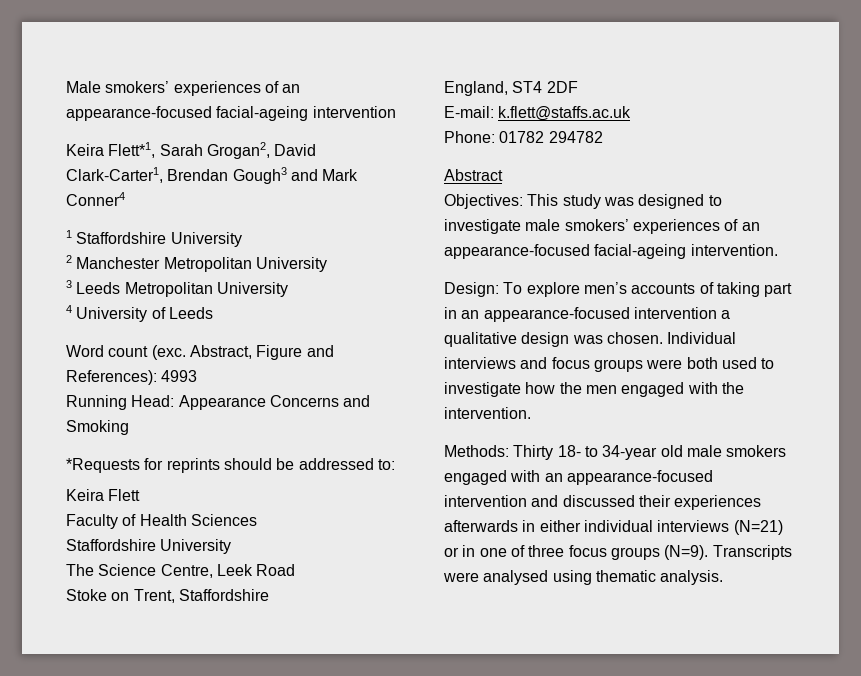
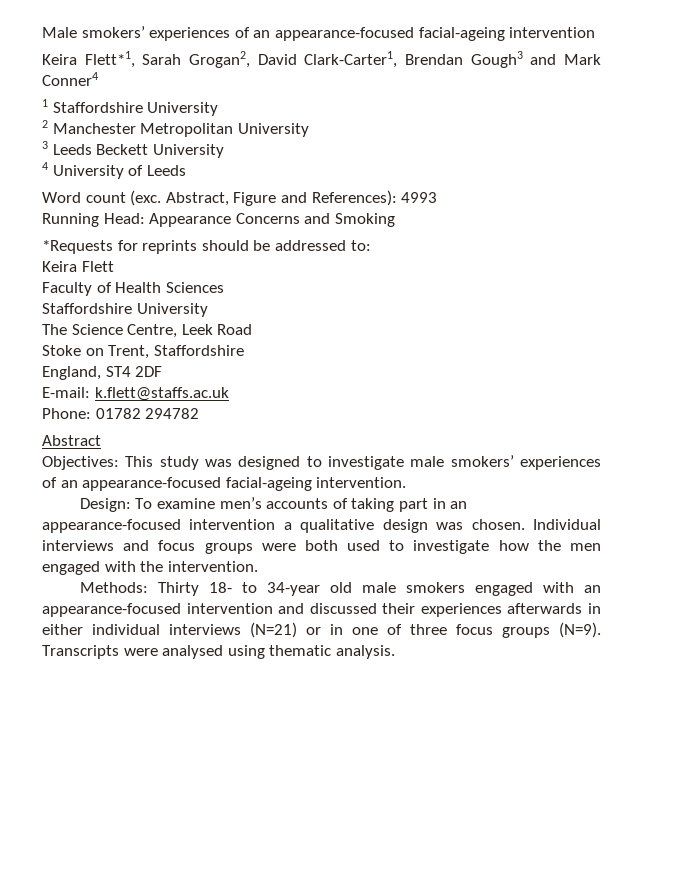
- 3 Leeds Metropolitan University
+ 3 Leeds Beckett University
- Design: To explore men’s accounts of taking part in an appearance-focused intervention a qualitative design was chosen.
+ Design: To examine men’s accounts of taking part in an appearance-focused intervention a qualitative design was chosen.

